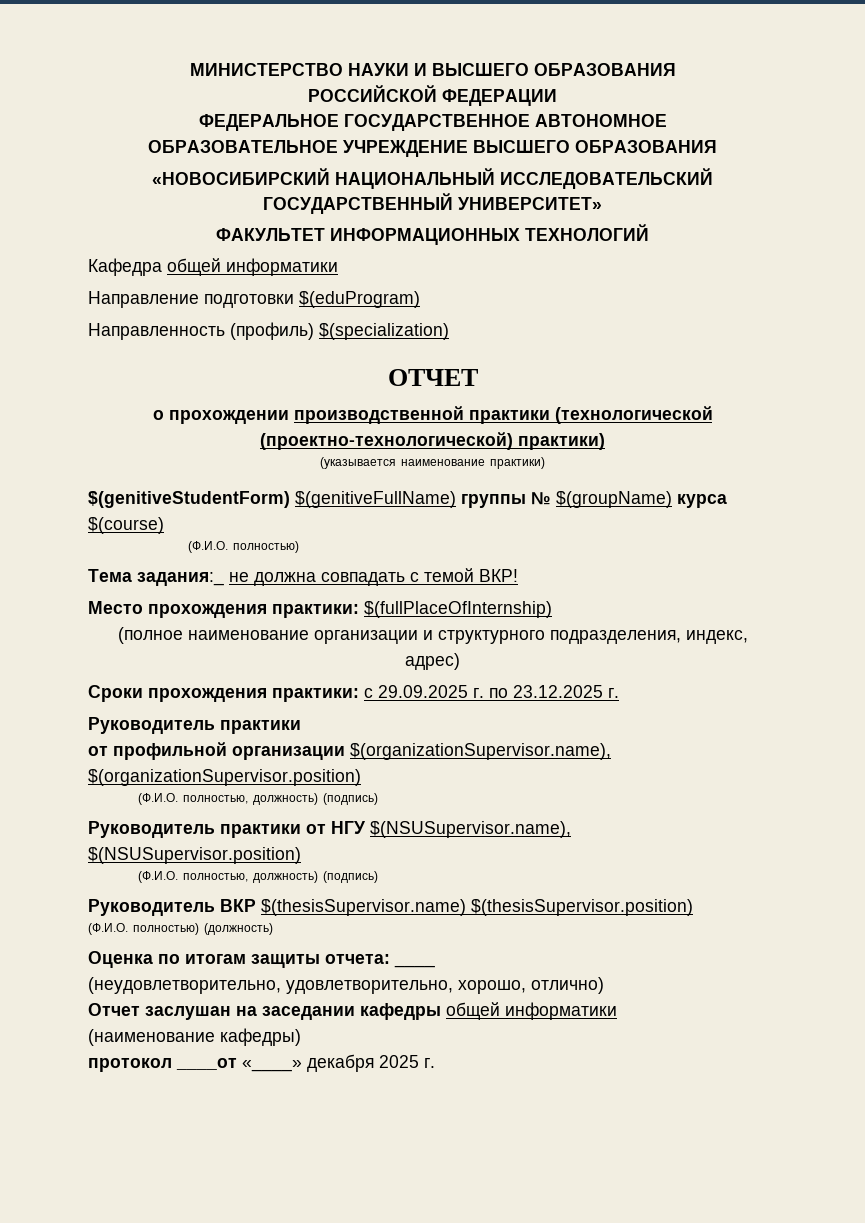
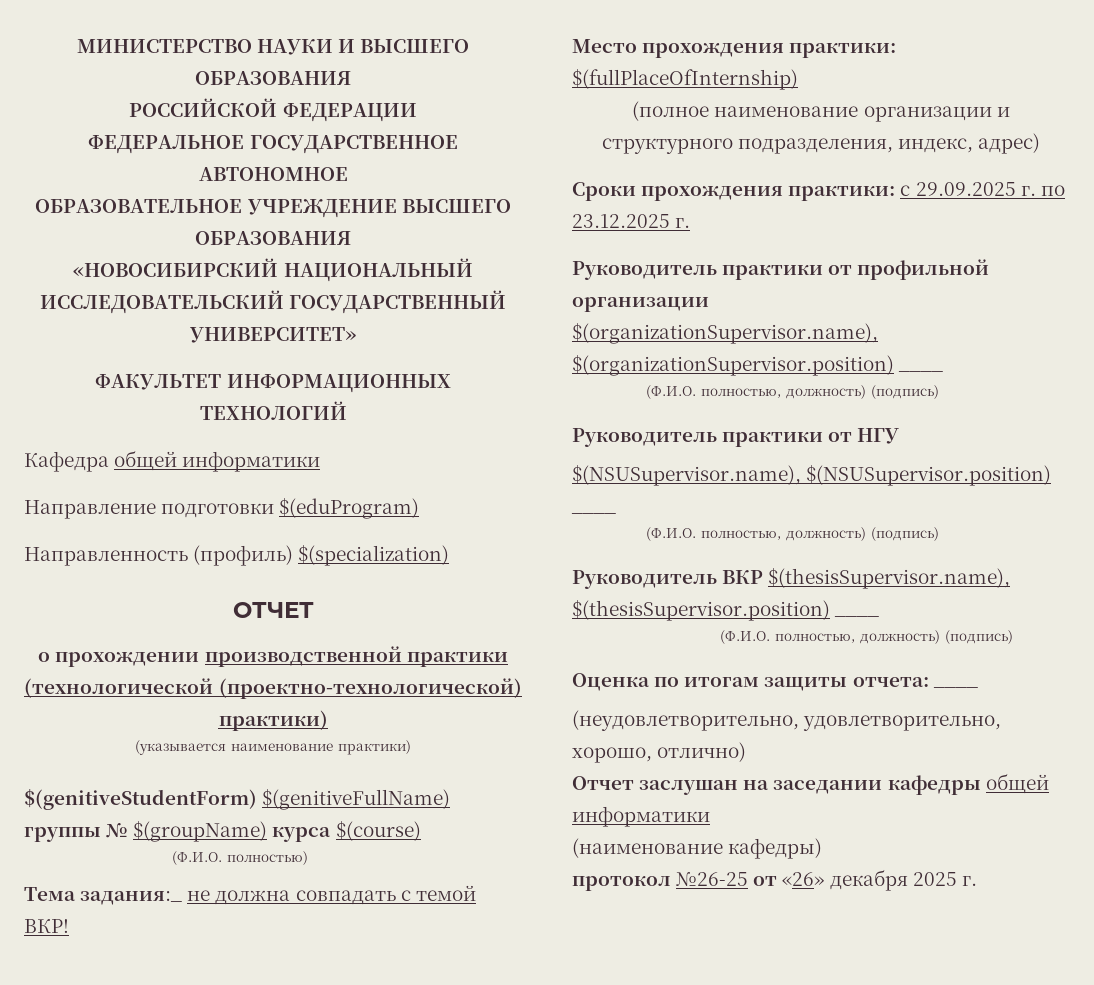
  Сроки прохождения практики: с 29.09.2025 г. по 23.12.2025 г.
- Руководитель практики
- от профильной организации $(organizationSupervisor.name), $(organizationSupervisor.position)
+ Руководитель практики от профильной организации
+ $(organizationSupervisor.name), $(organizationSupervisor.position) ____
- Руководитель практики от НГУ $(NSUSupervisor.name), $(NSUSupervisor.position)
+ Руководитель практики от НГУ
+ $(NSUSupervisor.name), $(NSUSupervisor.position) ____
- Руководитель ВКР $(thesisSupervisor.name) $(thesisSupervisor.position)
- (Ф.И.О. полностью) (должность)
+ Руководитель ВКР $(thesisSupervisor.name), $(thesisSupervisor.position) ____
+ (Ф.И.О. полностью, должность) (подпись)
- протокол ____от «____» декабря 2025 г.
+ протокол №26-25 от «26» декабря 2025 г.

